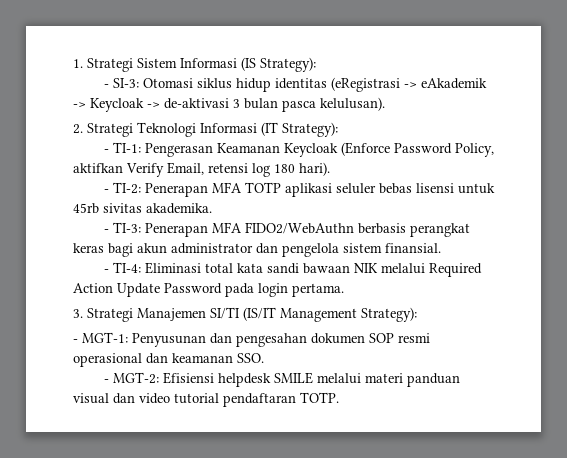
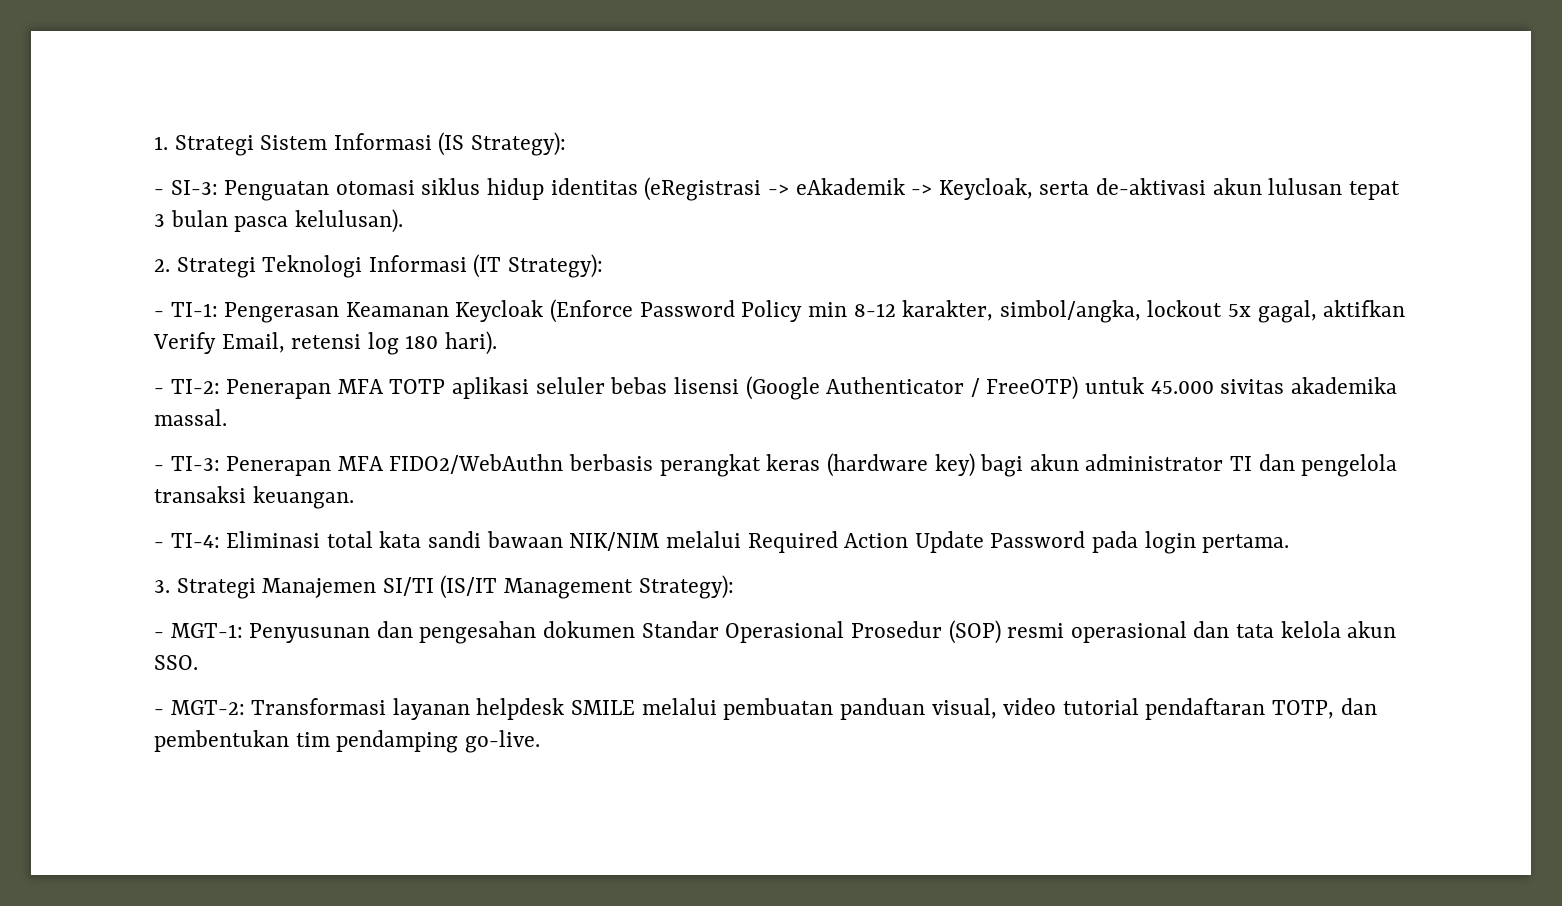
- - SI-3: Otomasi siklus hidup identitas (eRegistrasi -> eAkademik -> Keycloak -> de-aktivasi 3 bulan pasca kelulusan).
+ - SI-3: Penguatan otomasi siklus hidup identitas (eRegistrasi -> eAkademik -> Keycloak, serta de-aktivasi akun lulusan tepat 3 bulan pasca kelulusan).
- - TI-1: Pengerasan Keamanan Keycloak (Enforce Password Policy, aktifkan Verify Email, retensi log 180 hari).
+ - TI-1: Pengerasan Keamanan Keycloak (Enforce Password Policy min 8-12 karakter, simbol/angka, lockout 5x gagal, aktifkan Verify Email, retensi log 180 hari).
- - TI-2: Penerapan MFA TOTP aplikasi seluler bebas lisensi untuk 45rb sivitas akademika.
+ - TI-2: Penerapan MFA TOTP aplikasi seluler bebas lisensi (Google Authenticator / FreeOTP) untuk 45.000 sivitas akademika massal.
- - TI-3: Penerapan MFA FIDO2/WebAuthn berbasis perangkat keras bagi akun administrator dan pengelola sistem finansial.
+ - TI-3: Penerapan MFA FIDO2/WebAuthn berbasis perangkat keras (hardware key) bagi akun administrator TI dan pengelola transaksi keuangan.
- - TI-4: Eliminasi total kata sandi bawaan NIK melalui Required Action Update Password pada login pertama.
+ - TI-4: Eliminasi total kata sandi bawaan NIK/NIM melalui Required Action Update Password pada login pertama.
- - MGT-1: Penyusunan dan pengesahan dokumen SOP resmi operasional dan keamanan SSO.
+ - MGT-1: Penyusunan dan pengesahan dokumen Standar Operasional Prosedur (SOP) resmi operasional dan tata kelola akun SSO.
- - MGT-2: Efisiensi helpdesk SMILE melalui materi panduan visual dan video tutorial pendaftaran TOTP.
+ - MGT-2: Transformasi layanan helpdesk SMILE melalui pembuatan panduan visual, video tutorial pendaftaran TOTP, dan pembentukan tim pendamping go-live.

